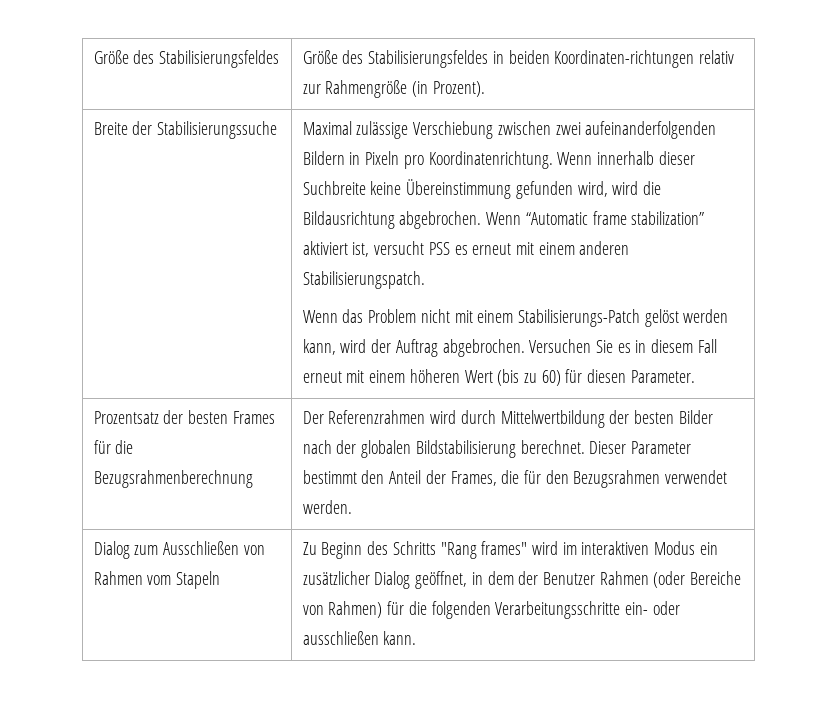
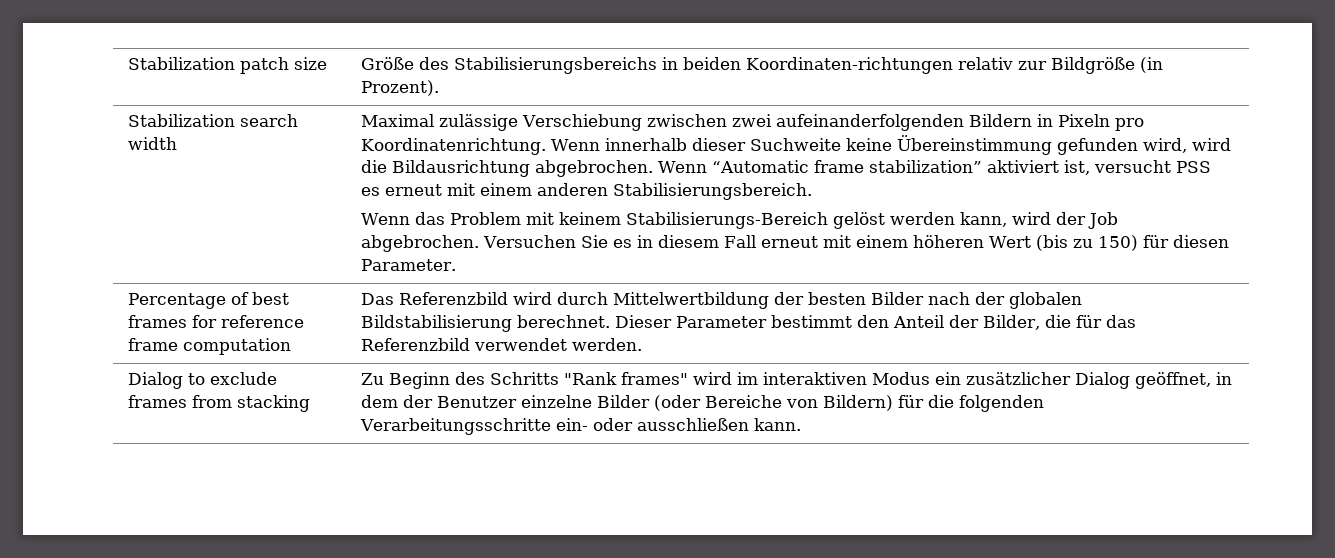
- Größe des Stabilisierungsfeldes | Größe des Stabilisierungsfeldes in beiden Koordinaten-richtungen relativ zur Rahmengröße (in Prozent).
+ Stabilization patch size | Größe des Stabilisierungsbereichs in beiden Koordinaten-richtungen relativ zur Bildgröße (in Prozent).
- Breite der Stabilisierungssuche
+ Stabilization search width
- Wenn innerhalb dieser Suchbreite keine Übereinstimmung gefunden wird, wird die Bildausrichtung abgebrochen.
+ Wenn innerhalb dieser Suchweite keine Übereinstimmung gefunden wird, wird die Bildausrichtung abgebrochen.
- Wenn “Automatic frame stabilization” aktiviert ist, versucht PSS es erneut mit einem anderen Stabilisierungspatch.
+ Wenn “Automatic frame stabilization” aktiviert ist, versucht PSS es erneut mit einem anderen Stabilisierungsbereich.
- Wenn das Problem nicht mit einem Stabilisierungs-Patch gelöst werden kann, wird der Auftrag abgebrochen.
+ Wenn das Problem mit keinem Stabilisierungs-Bereich gelöst werden kann, wird der Job abgebrochen.
- Versuchen Sie es in diesem Fall erneut mit einem höheren Wert (bis zu 60) für diesen Parameter.
+ Versuchen Sie es in diesem Fall erneut mit einem höheren Wert (bis zu 150) für diesen Parameter.
- Prozentsatz der besten Frames für die Bezugsrahmenberechnung | Der Referenzrahmen wird durch Mittelwertbildung der besten Bilder nach der globalen Bildstabilisierung berechnet. Dieser Parameter bestimmt den Anteil der Frames, die für den Bezugsrahmen verwendet werden.
+ Percentage of best frames for reference frame computation | Das Referenzbild wird durch Mittelwertbildung der besten Bilder nach der globalen Bildstabilisierung berechnet. Dieser Parameter bestimmt den Anteil der Bilder, die für das Referenzbild verwendet werden.
- Dialog zum Ausschließen von Rahmen vom Stapeln | Zu Beginn des Schritts "Rang frames" wird im interaktiven Modus ein zusätzlicher Dialog geöffnet, in dem der Benutzer Rahmen (oder Bereiche von Rahmen) für die folgenden Verarbeitungsschritte ein- oder ausschließen kann.
+ Dialog to exclude frames from stacking | Zu Beginn des Schritts "Rank frames" wird im interaktiven Modus ein zusätzlicher Dialog geöffnet, in dem der Benutzer einzelne Bilder (oder Bereiche von Bildern) für die folgenden Verarbeitungsschritte ein- oder ausschließen kann.

